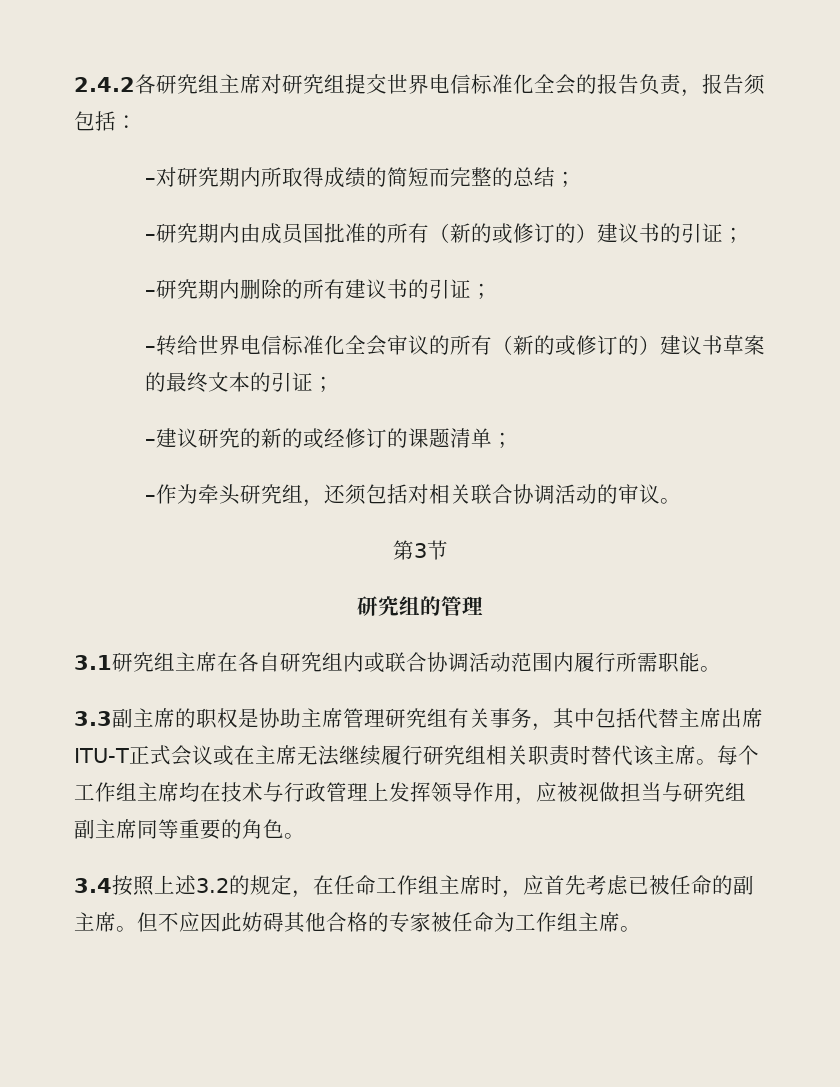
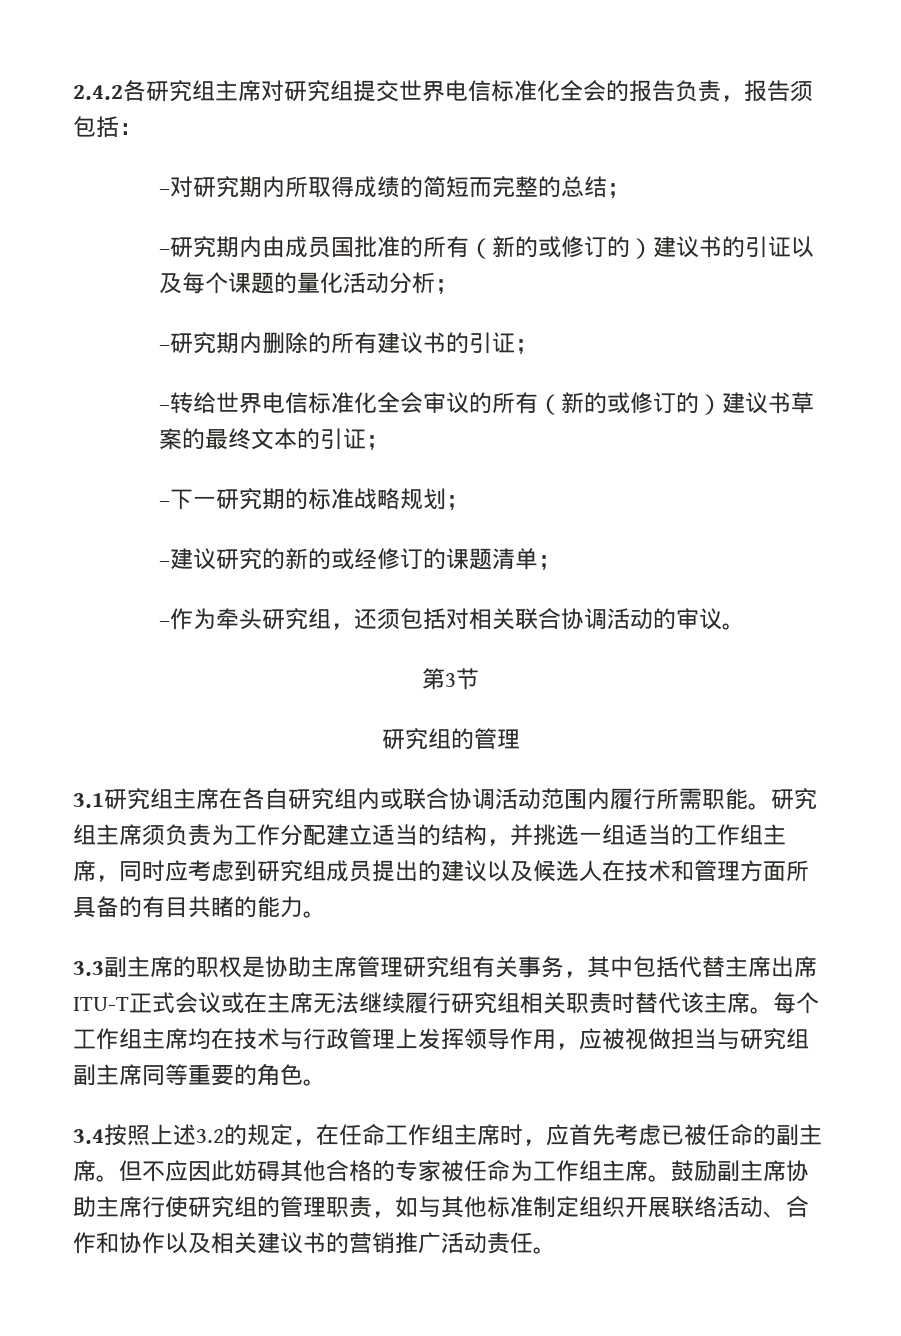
- –研究期内由成员国批准的所有（新的或修订的）建议书的引证；
+ –研究期内由成员国批准的所有（新的或修订的）建议书的引证以及每个课题的量化活动分析；
+ –下一研究期的标准战略规划；
+ 研究组主席须负责为工作分配建立适当的结构，并挑选一组适当的工作组主席，同时应考虑到研究组成员提出的建议以及候选人在技术和管理方面所具备的有目共睹的能力。
+ 鼓励副主席协助主席行使研究组的管理职责，如与其他标准制定组织开展联络活动、合作和协作以及相关建议书的营销推广活动责任。

